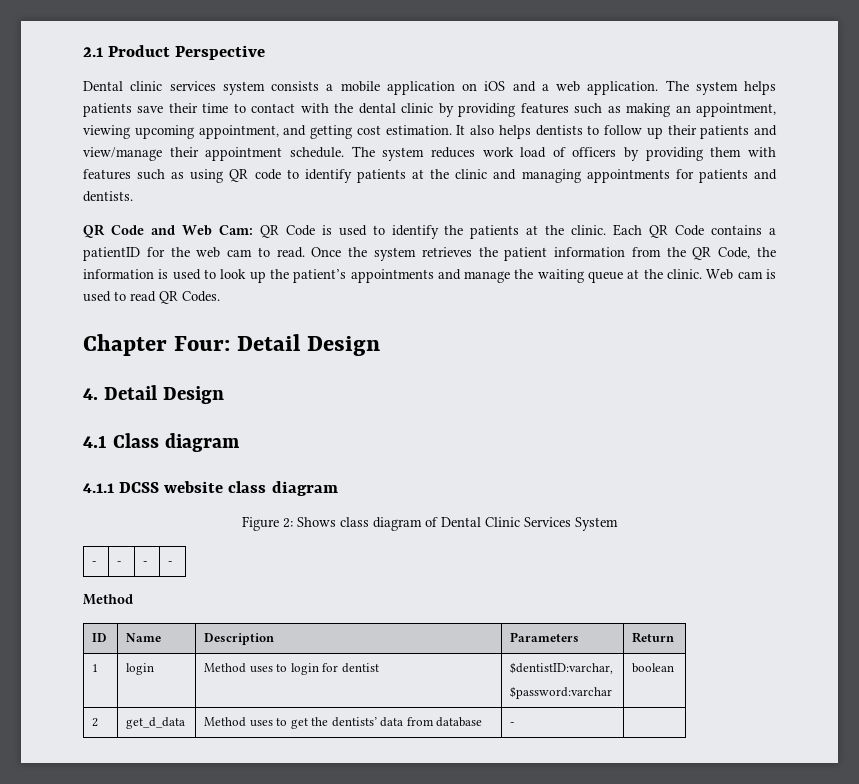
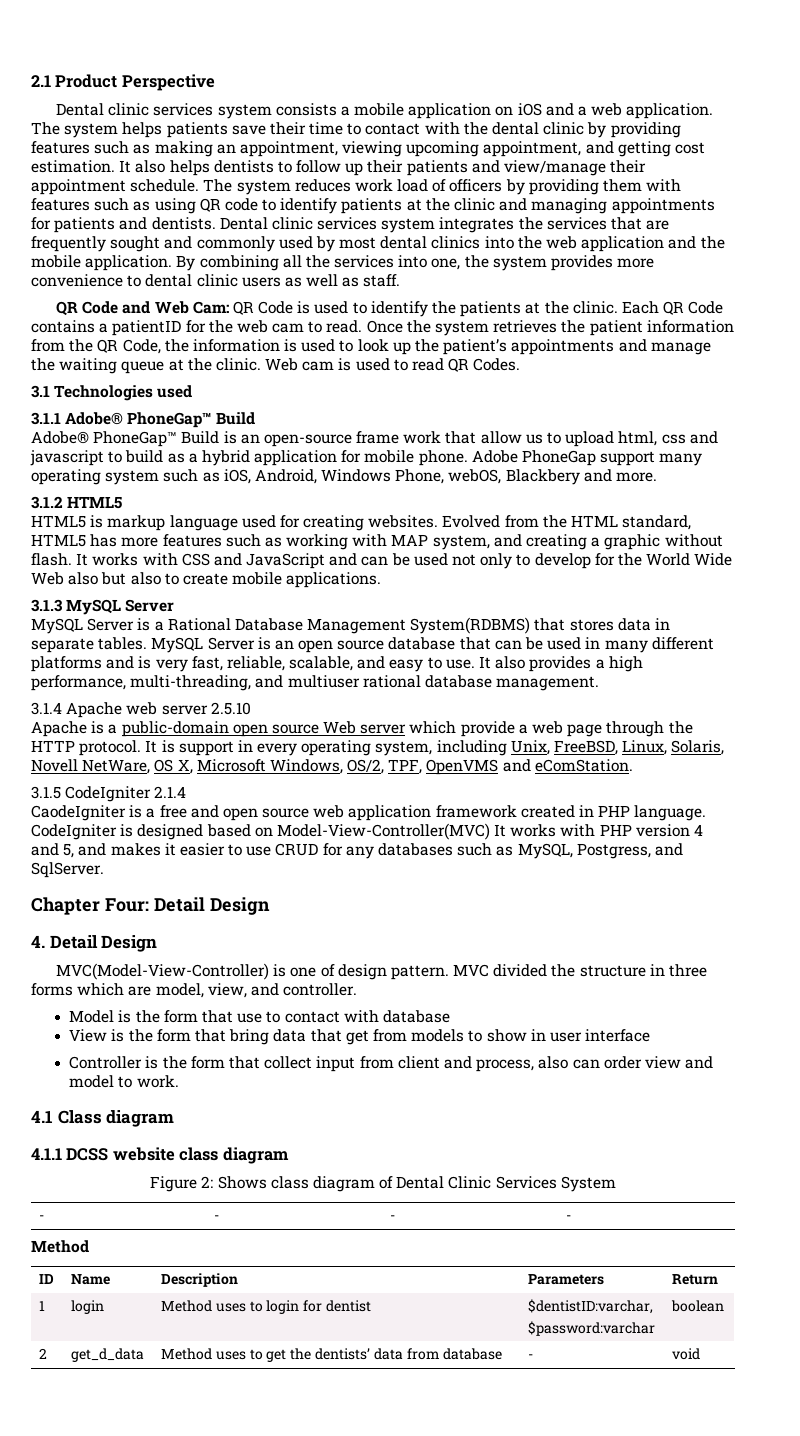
+ Dental clinic services system integrates the services that are frequently sought and commonly used by most dental clinics into the web application and the mobile application. By combining all the services into one, the system provides more convenience to dental clinic users as well as staff.
+ 3.1 Technologies used
+ 3.1.1 Adobe® PhoneGap™ Build
+ Adobe® PhoneGap™ Build is an open-source frame work that allow us to upload html, css and javascript to build as a hybrid application for mobile phone. Adobe PhoneGap support many operating system such as iOS, Android, Windows Phone, webOS, Blackbery and more.
+ 3.1.2 HTML5
+ HTML5 is markup language used for creating websites. Evolved from the HTML standard, HTML5 has more features such as working with MAP system, and creating a graphic without flash. It works with CSS and JavaScript and can be used not only to develop for the World Wide Web also but also to create mobile applications.
+ 3.1.3 MySQL Server
+ MySQL Server is a Rational Database Management System(RDBMS) that stores data in separate tables. MySQL Server is an open source database that can be used in many different platforms and is very fast, reliable, scalable, and easy to use. It also provides a high performance, multi-threading, and multiuser rational database management.
+ 3.1.4 Apache web server 2.5.10
+ Apache is a public-domain open source Web server which provide a web page through the HTTP protocol. It is support in every operating system, including Unix, FreeBSD, Linux, Solaris, Novell NetWare, OS X, Microsoft Windows, OS/2, TPF, OpenVMS and eComStation.
+ 3.1.5 CodeIgniter 2.1.4
+ CaodeIgniter is a free and open source web application framework created in PHP language. CodeIgniter is designed based on Model-View-Controller(MVC) It works with PHP version 4 and 5, and makes it easier to use CRUD for any databases such as MySQL, Postgress, and SqlServer.
+ MVC(Model-View-Controller) is one of design pattern. MVC divided the structure in three forms which are model, view, and controller.
+ Model is the form that use to contact with database
+ View is the form that bring data that get from models to show in user interface
+ Controller is the form that collect input from client and process, also can order view and model to work.
- 2 | get_d_data | Method uses to get the dentists’ data from database | - |
+ 2 | get_d_data | Method uses to get the dentists’ data from database | - | void

